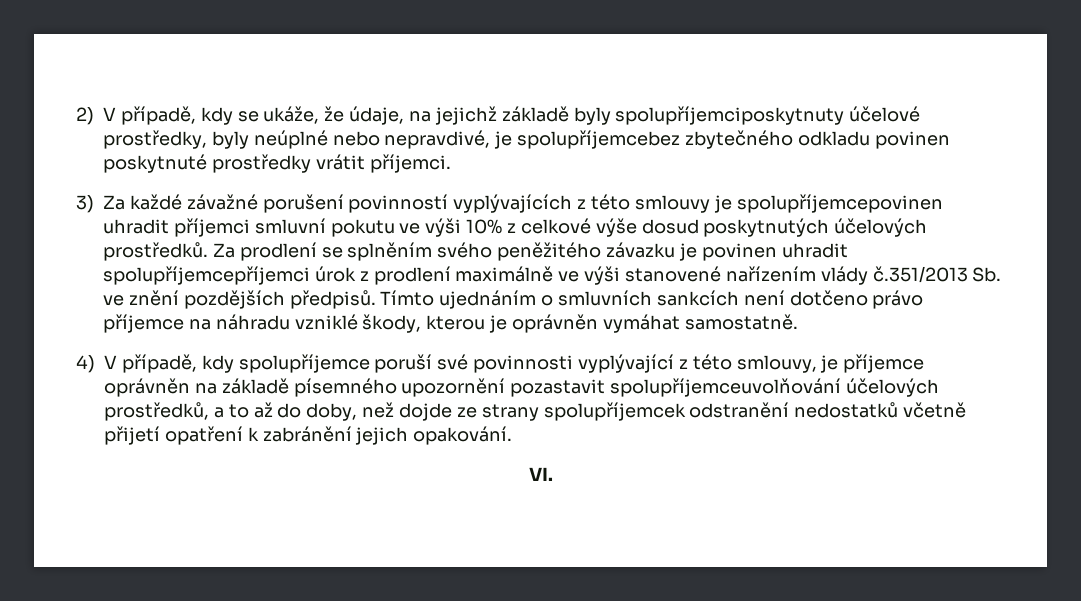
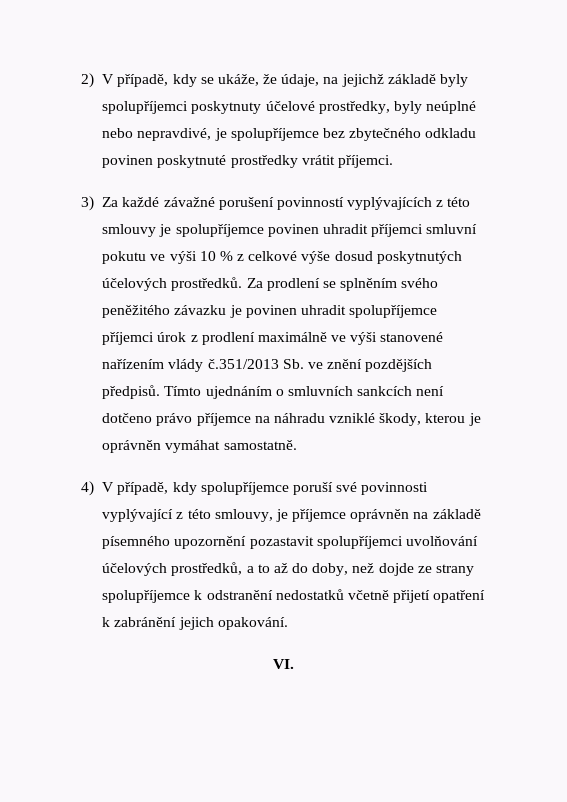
- 2) V případě, kdy se ukáže, že údaje, na jejichž základě byly spolupříjemciposkytnuty účelové prostředky, byly neúplné nebo nepravdivé, je spolupříjemcebez zbytečného odkladu povinen poskytnuté prostředky vrátit příjemci.
+ 2) V případě, kdy se ukáže, že údaje, na jejichž základě byly spolupříjemci poskytnuty účelové prostředky, byly neúplné nebo nepravdivé, je spolupříjemce bez zbytečného odkladu povinen poskytnuté prostředky vrátit příjemci.
- 3) Za každé závažné porušení povinností vyplývajících z této smlouvy je spolupříjemcepovinen uhradit příjemci smluvní pokutu ve výši 10% z celkové výše dosud poskytnutých účelových prostředků.
+ 3) Za každé závažné porušení povinností vyplývajících z této smlouvy je spolupříjemce povinen uhradit příjemci smluvní pokutu ve výši 10 % z celkové výše dosud poskytnutých účelových prostředků.
- Za prodlení se splněním svého peněžitého závazku je povinen uhradit spolupříjemcepříjemci úrok z prodlení maximálně ve výši stanovené nařízením vlády č.351/2013 Sb. ve znění pozdějších předpisů.
+ Za prodlení se splněním svého peněžitého závazku je povinen uhradit spolupříjemce příjemci úrok z prodlení maximálně ve výši stanovené nařízením vlády č.351/2013 Sb. ve znění pozdějších předpisů.
- 4) V případě, kdy spolupříjemce poruší své povinnosti vyplývající z této smlouvy, je příjemce oprávněn na základě písemného upozornění pozastavit spolupříjemceuvolňování účelových prostředků, a to až do doby, než dojde ze strany spolupříjemcek odstranění nedostatků včetně přijetí opatření k zabránění jejich opakování.
+ 4) V případě, kdy spolupříjemce poruší své povinnosti vyplývající z této smlouvy, je příjemce oprávněn na základě písemného upozornění pozastavit spolupříjemci uvolňování účelových prostředků, a to až do doby, než dojde ze strany spolupříjemce k odstranění nedostatků včetně přijetí opatření k zabránění jejich opakování.

